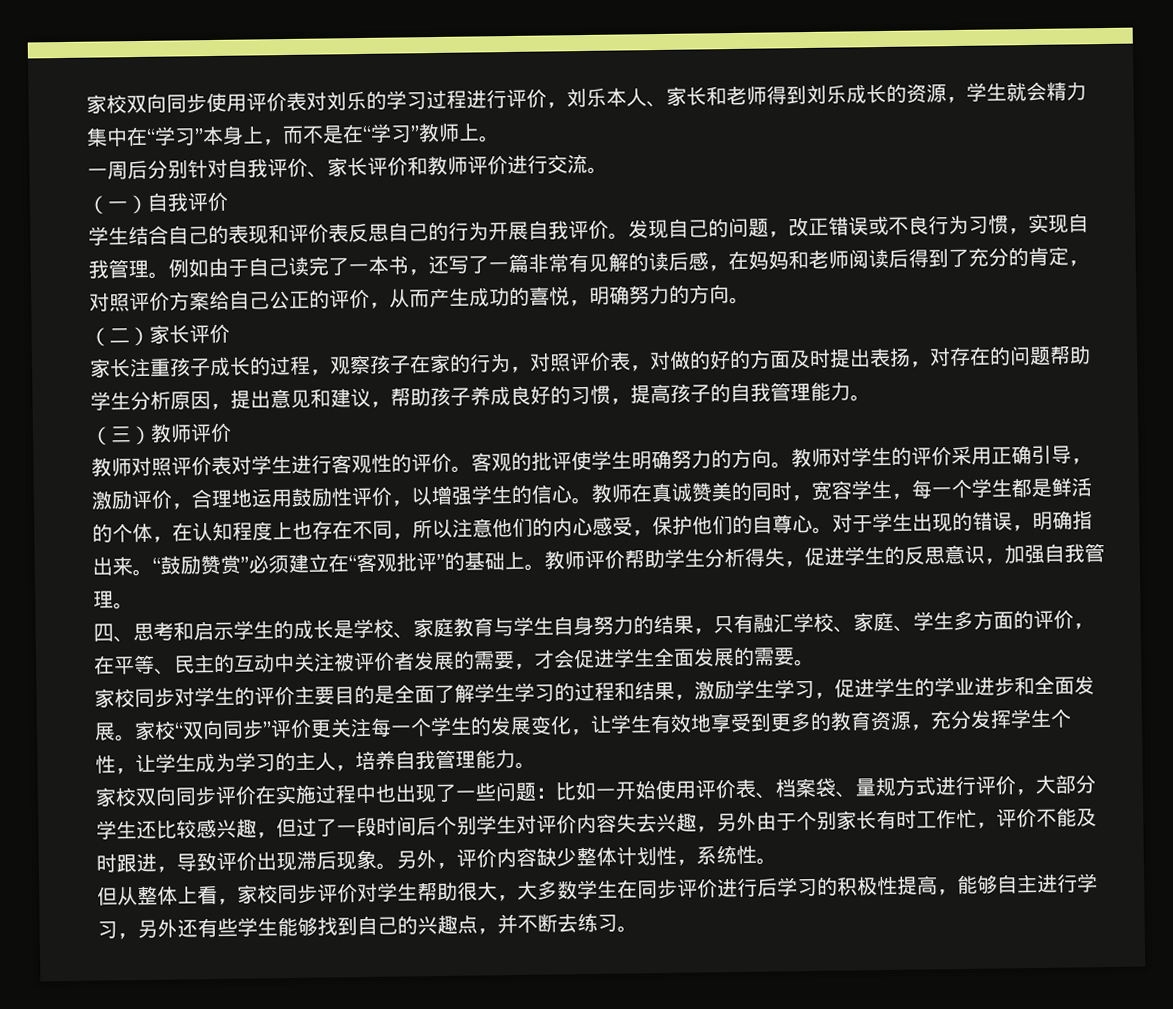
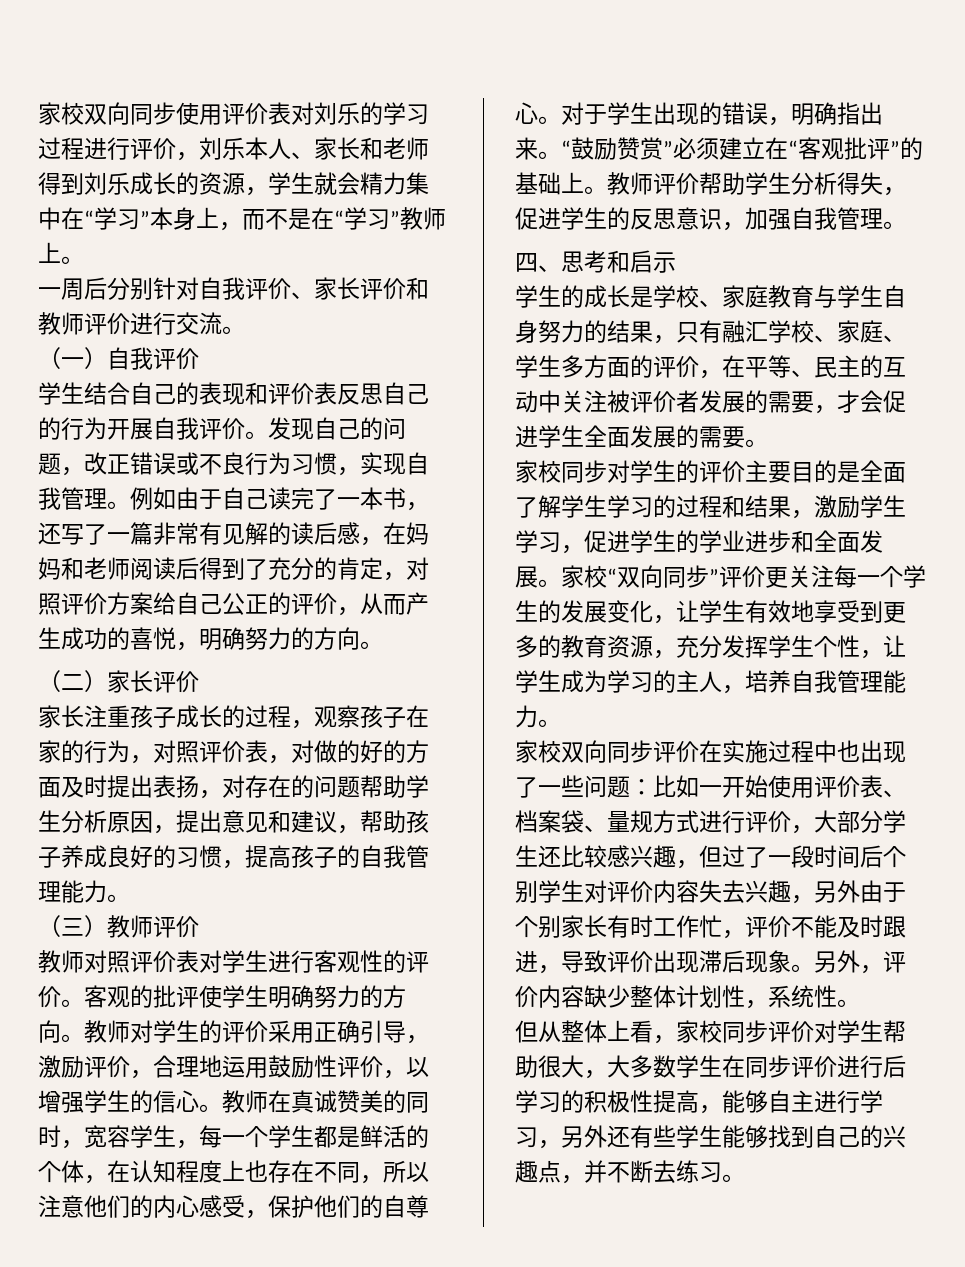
- 四、思考和启示学生的成长是学校、家庭教育与学生自身努力的结果，只有融汇学校、家庭、学生多方面的评价，在平等、民主的互动中关注被评价者发展的需要，才会促进学生全面发展的需要。
+ 四、思考和启示
+ 学生的成长是学校、家庭教育与学生自身努力的结果，只有融汇学校、家庭、学生多方面的评价，在平等、民主的互动中关注被评价者发展的需要，才会促进学生全面发展的需要。

